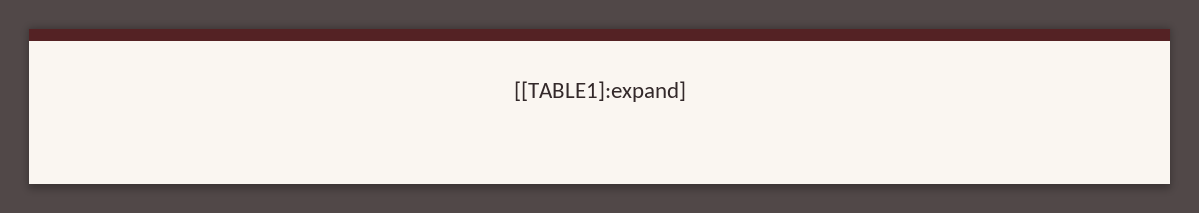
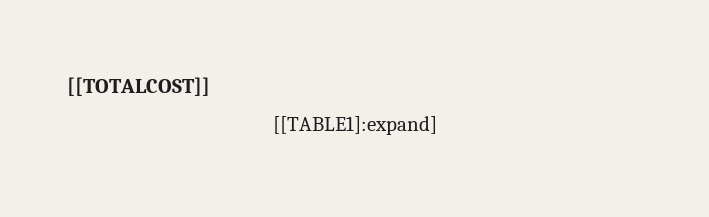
+ [[TOTALCOST]]

